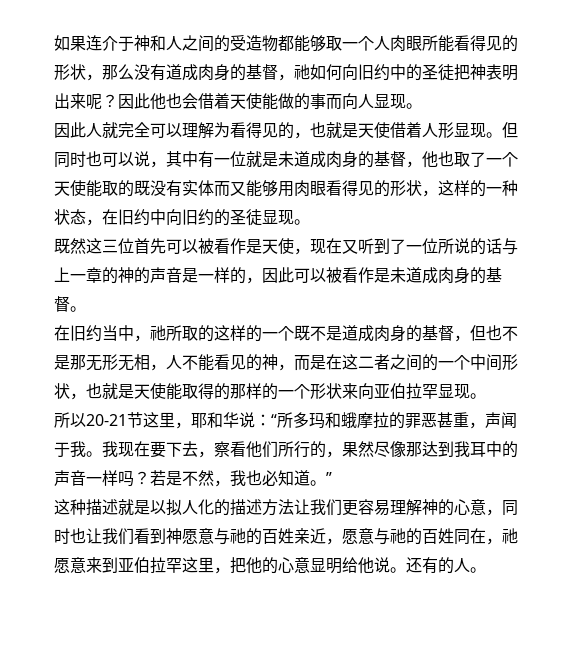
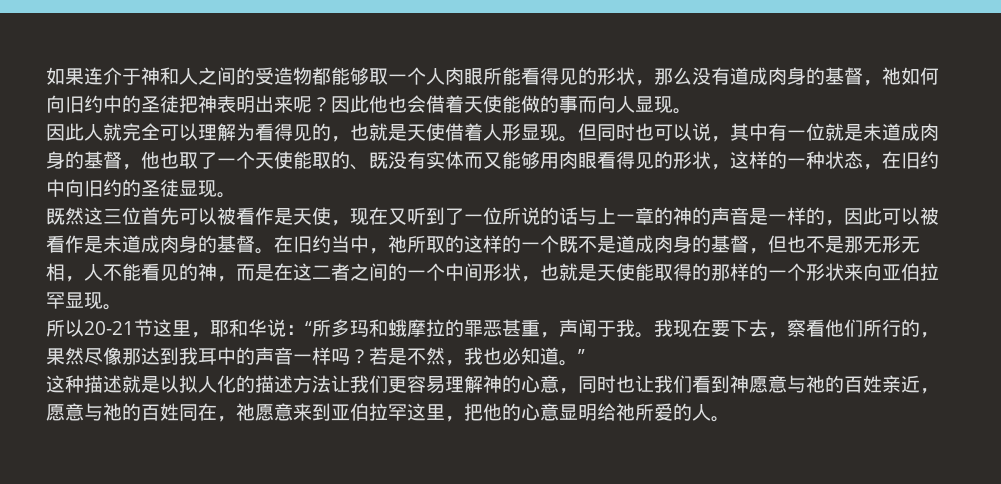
- 但同时也可以说，其中有一位就是未道成肉身的基督，他也取了一个天使能取的既没有实体而又能够用肉眼看得见的形状，这样的一种状态，在旧约中向旧约的圣徒显现。
+ 但同时也可以说，其中有一位就是未道成肉身的基督，他也取了一个天使能取的、既没有实体而又能够用肉眼看得见的形状，这样的一种状态，在旧约中向旧约的圣徒显现。
- 既然这三位首先可以被看作是天使，现在又听到了一位所说的话与上一章的神的声音是一样的，因此可以被看作是未道成肉身的基督。
- 在旧约当中，祂所取的这样的一个既不是道成肉身的基督，但也不是那无形无相，人不能看见的神，而是在这二者之间的一个中间形状，也就是天使能取得的那样的一个形状来向亚伯拉罕显现。
+ 既然这三位首先可以被看作是天使，现在又听到了一位所说的话与上一章的神的声音是一样的，因此可以被看作是未道成肉身的基督。在旧约当中，祂所取的这样的一个既不是道成肉身的基督，但也不是那无形无相，人不能看见的神，而是在这二者之间的一个中间形状，也就是天使能取得的那样的一个形状来向亚伯拉罕显现。
- 这种描述就是以拟人化的描述方法让我们更容易理解神的心意，同时也让我们看到神愿意与祂的百姓亲近，愿意与祂的百姓同在，祂愿意来到亚伯拉罕这里，把他的心意显明给他说。还有的人。
+ 这种描述就是以拟人化的描述方法让我们更容易理解神的心意，同时也让我们看到神愿意与祂的百姓亲近，愿意与祂的百姓同在，祂愿意来到亚伯拉罕这里，把他的心意显明给祂所爱的人。

